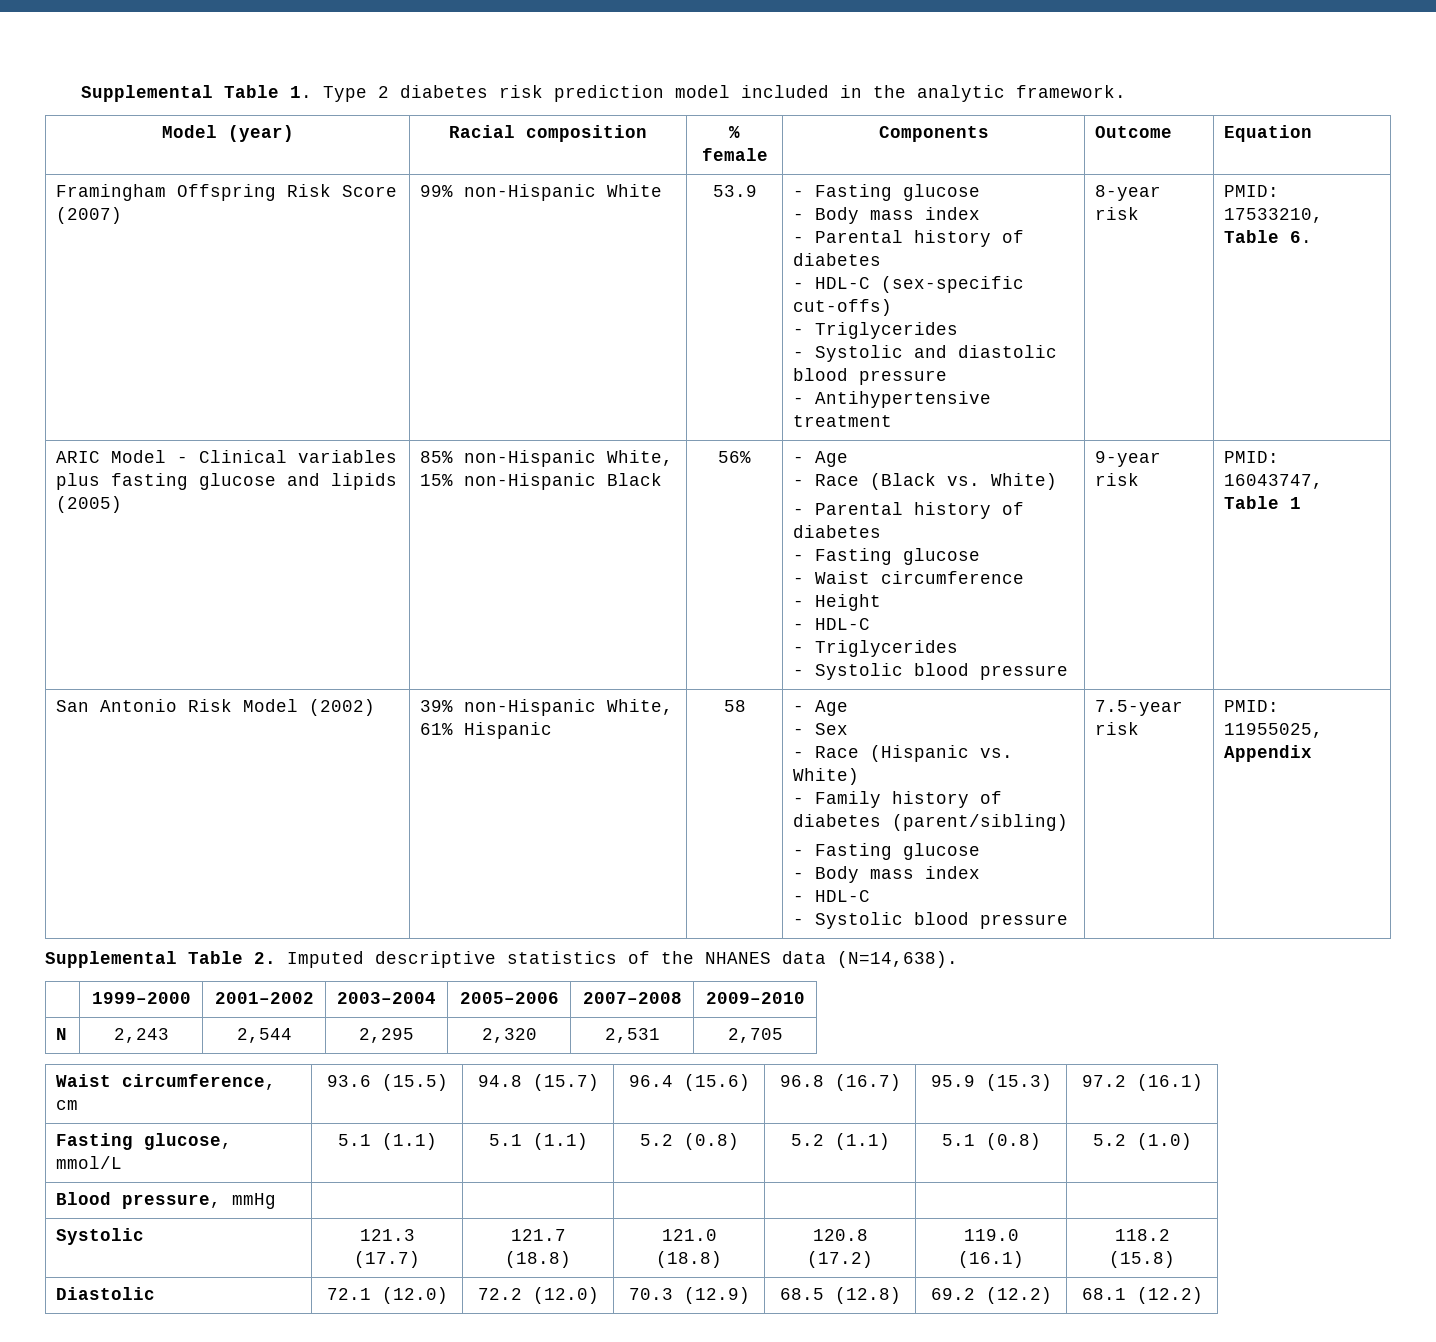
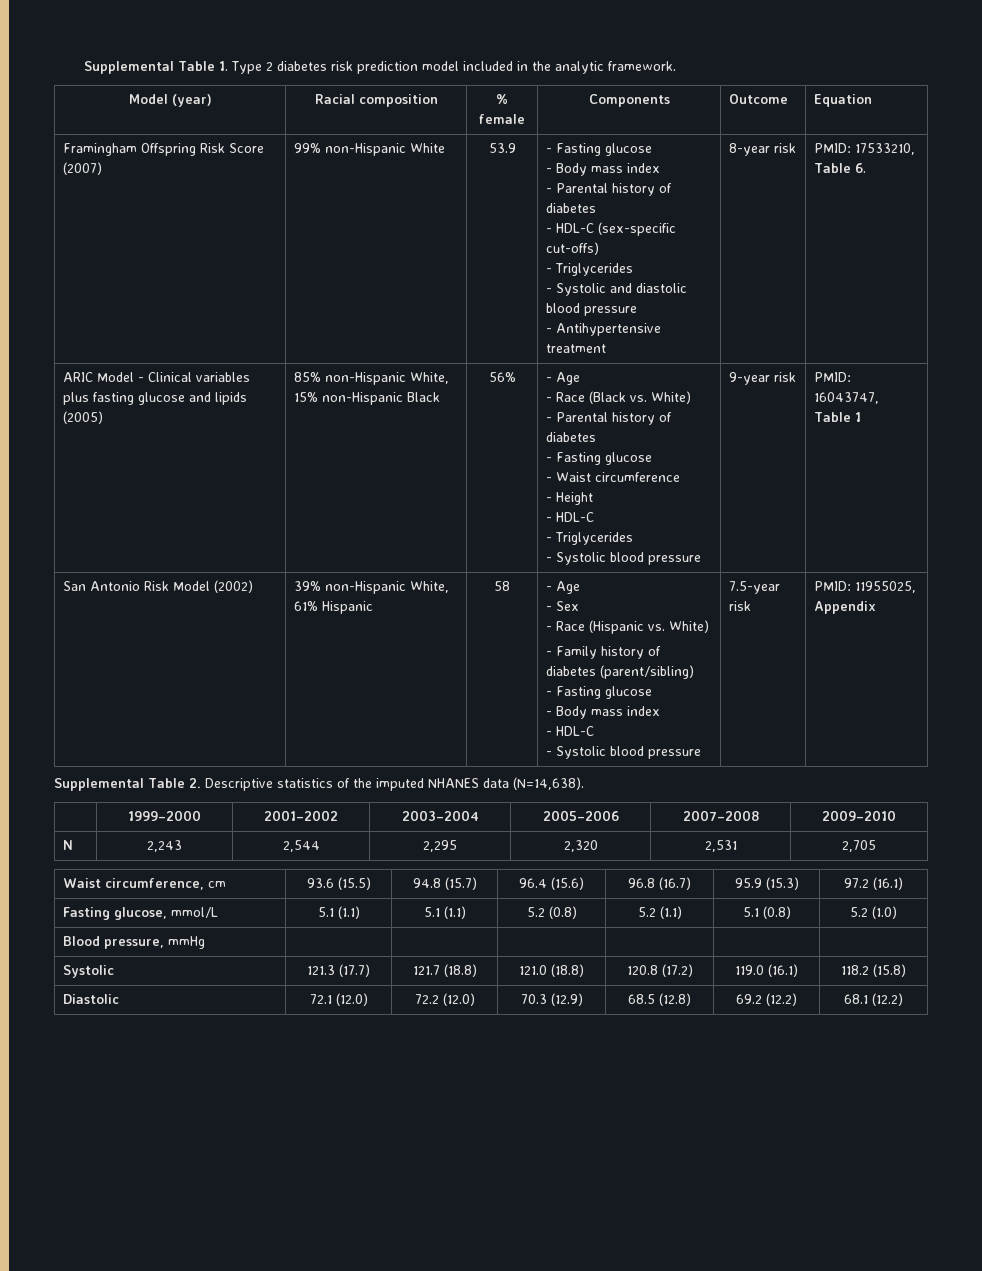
- Supplemental Table 2. Imputed descriptive statistics of the NHANES data (N=14,638).
+ Supplemental Table 2. Descriptive statistics of the imputed NHANES data (N=14,638).

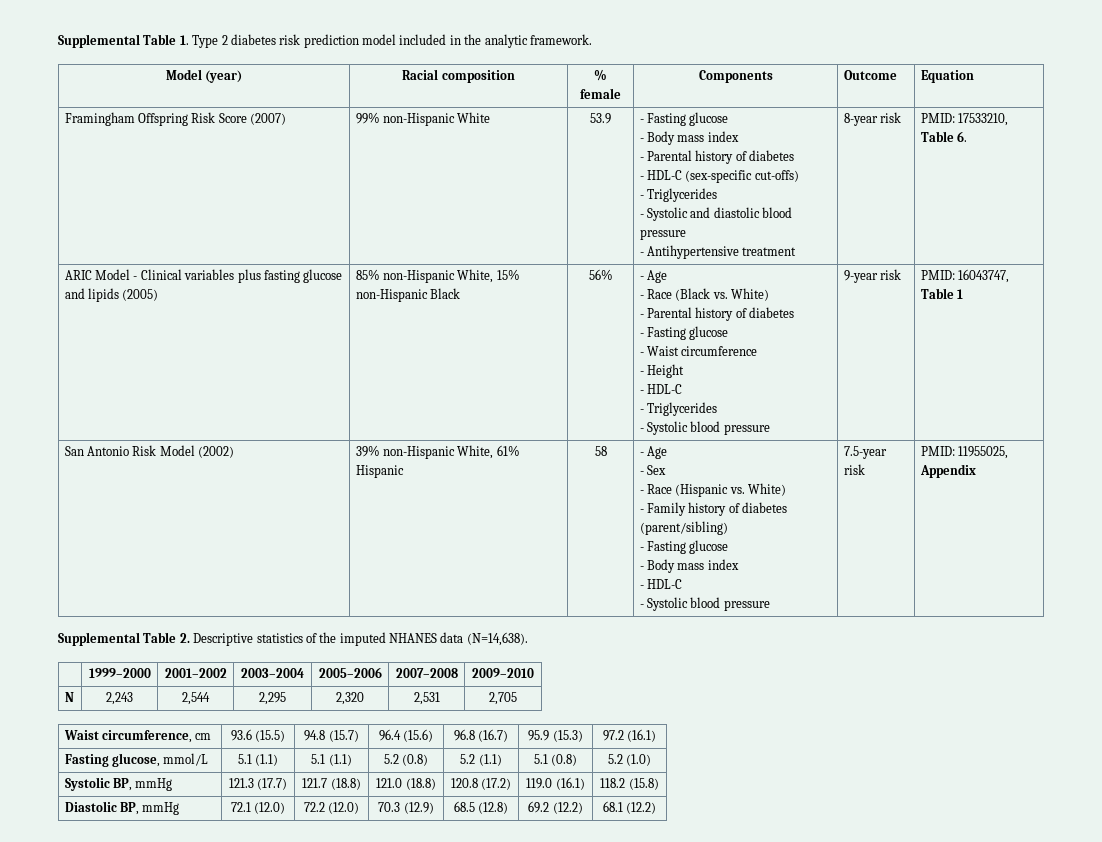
- Blood pressure, mmHg | | | | | |
- Systolic | 121.3 (17.7) | 121.7 (18.8) | 121.0 (18.8) | 120.8 (17.2) | 119.0 (16.1) | 118.2 (15.8)
+ Systolic BP, mmHg | 121.3 (17.7) | 121.7 (18.8) | 121.0 (18.8) | 120.8 (17.2) | 119.0 (16.1) | 118.2 (15.8)
- Diastolic | 72.1 (12.0) | 72.2 (12.0) | 70.3 (12.9) | 68.5 (12.8) | 69.2 (12.2) | 68.1 (12.2)
+ Diastolic BP, mmHg | 72.1 (12.0) | 72.2 (12.0) | 70.3 (12.9) | 68.5 (12.8) | 69.2 (12.2) | 68.1 (12.2)

